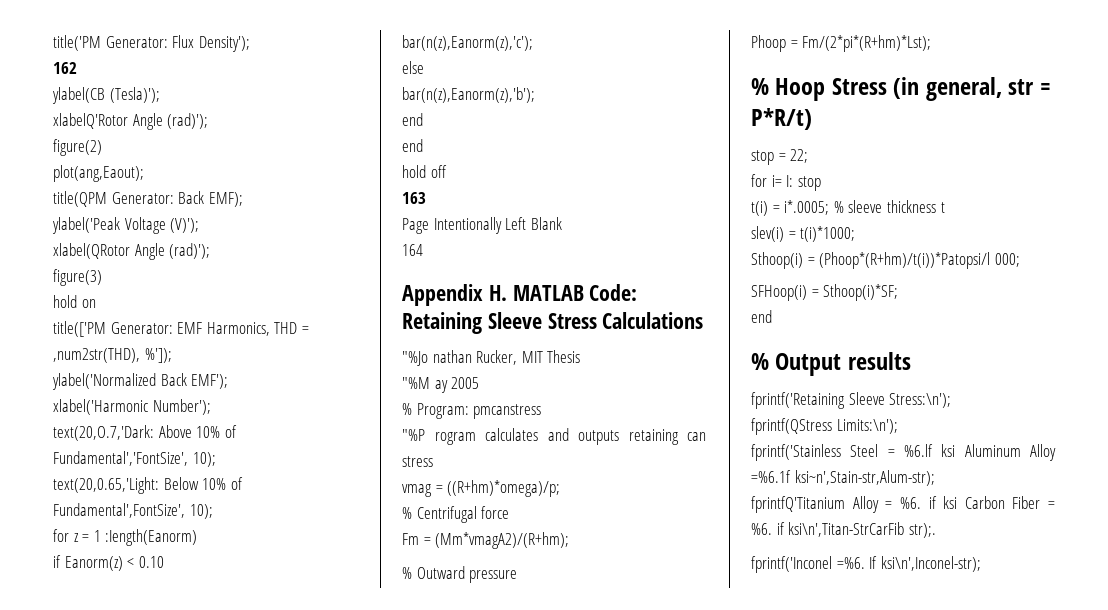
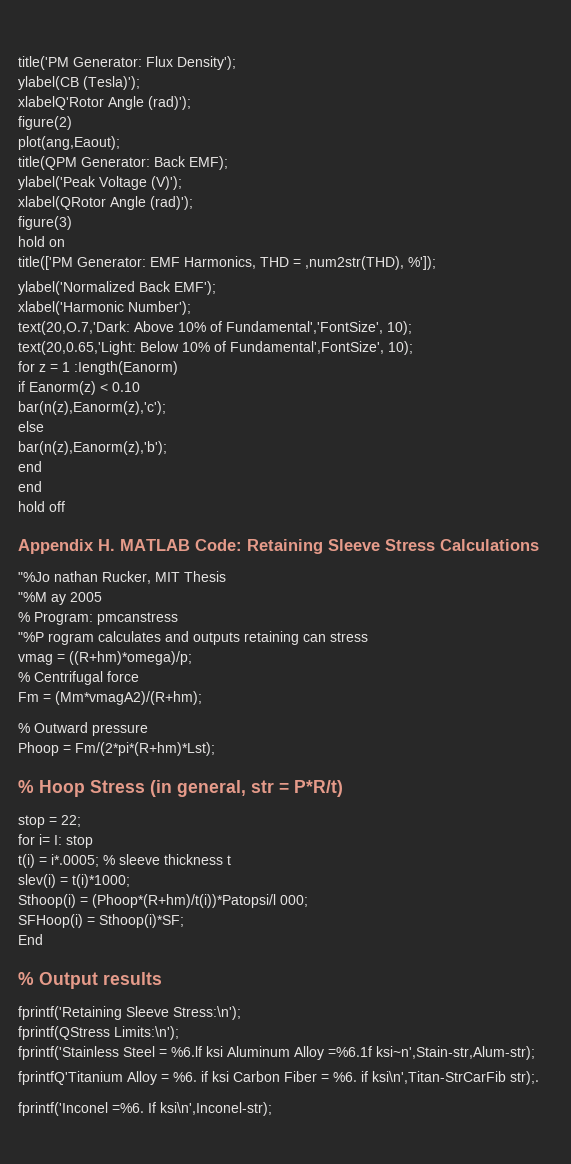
- 162
- 163
- Page Intentionally Left Blank
- 164
  SFHoop(i) = Sthoop(i)*SF;
- end
+ End

